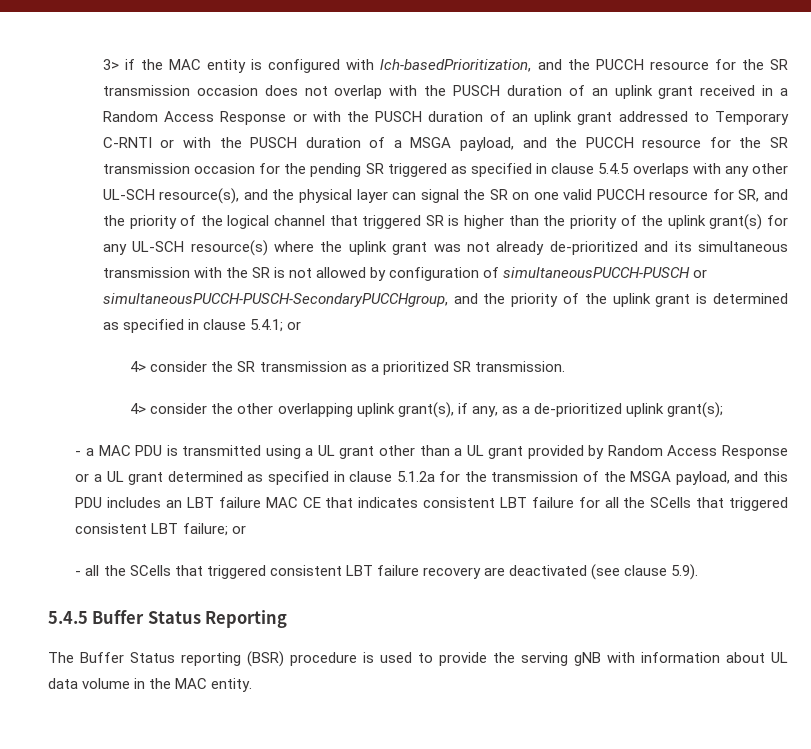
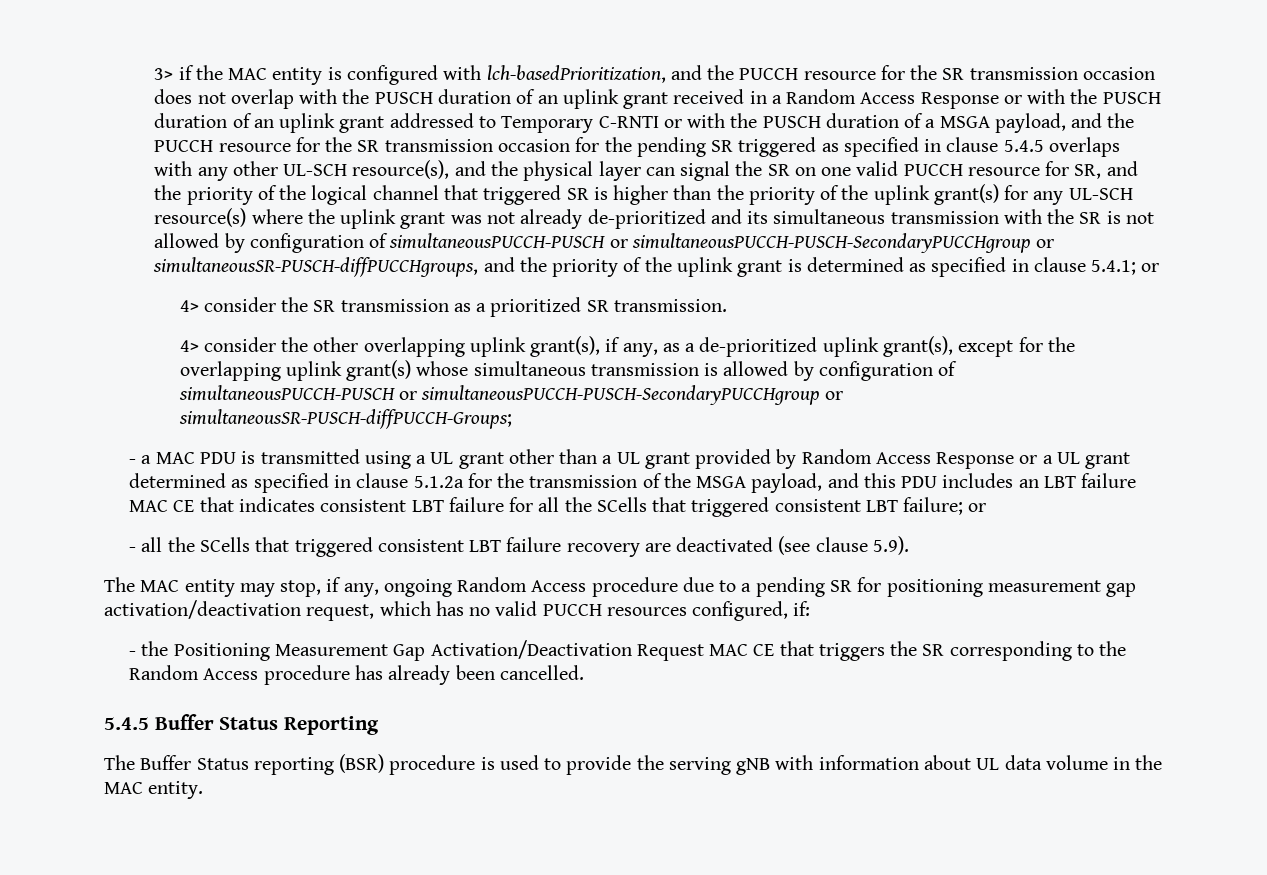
- 3> if the MAC entity is configured with lch-basedPrioritization, and the PUCCH resource for the SR transmission occasion does not overlap with the PUSCH duration of an uplink grant received in a Random Access Response or with the PUSCH duration of an uplink grant addressed to Temporary C-RNTI or with the PUSCH duration of a MSGA payload, and the PUCCH resource for the SR transmission occasion for the pending SR triggered as specified in clause 5.4.5 overlaps with any other UL-SCH resource(s), and the physical layer can signal the SR on one valid PUCCH resource for SR, and the priority of the logical channel that triggered SR is higher than the priority of the uplink grant(s) for any UL-SCH resource(s) where the uplink grant was not already de-prioritized and its simultaneous transmission with the SR is not allowed by configuration of simultaneousPUCCH-PUSCH or simultaneousPUCCH-PUSCH-SecondaryPUCCHgroup, and the priority of the uplink grant is determined as specified in clause 5.4.1;
+ 3> if the MAC entity is configured with lch-basedPrioritization, and the PUCCH resource for the SR transmission occasion does not overlap with the PUSCH duration of an uplink grant received in a Random Access Response or with the PUSCH duration of an uplink grant addressed to Temporary C-RNTI or with the PUSCH duration of a MSGA payload, and the PUCCH resource for the SR transmission occasion for the pending SR triggered as specified in clause 5.4.5 overlaps with any other UL-SCH resource(s), and the physical layer can signal the SR on one valid PUCCH resource for SR, and the priority of the logical channel that triggered SR is higher than the priority of the uplink grant(s) for any UL-SCH resource(s) where the uplink grant was not already de-prioritized and its simultaneous transmission with the SR is not allowed by configuration of simultaneousPUCCH-PUSCH or simultaneousPUCCH-PUSCH-SecondaryPUCCHgroup or simultaneousSR-PUSCH-diffPUCCHgroups, and the priority of the uplink grant is determined as specified in clause 5.4.1;
- 4> consider the other overlapping uplink grant(s), if any, as a de-prioritized uplink grant(s);
+ 4> consider the other overlapping uplink grant(s), if any, as a de-prioritized uplink grant(s), except for the overlapping uplink grant(s) whose simultaneous transmission is allowed by configuration of simultaneousPUCCH-PUSCH or simultaneousPUCCH-PUSCH-SecondaryPUCCHgroup or simultaneousSR-PUSCH-diffPUCCH-Groups;
+ The MAC entity may stop, if any, ongoing Random Access procedure due to a pending SR for positioning measurement gap activation/deactivation request, which has no valid PUCCH resources configured, if:
+ - the Positioning Measurement Gap Activation/Deactivation Request MAC CE that triggers the SR corresponding to the Random Access procedure has already been cancelled.

